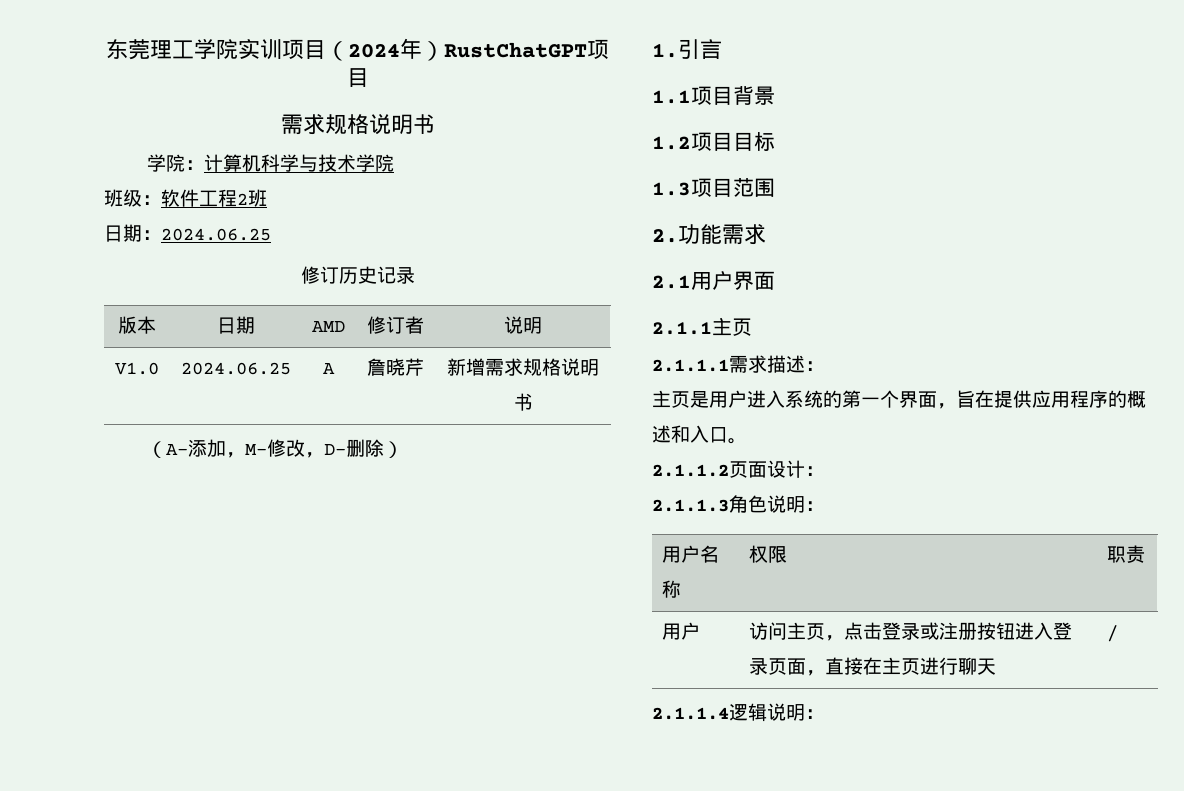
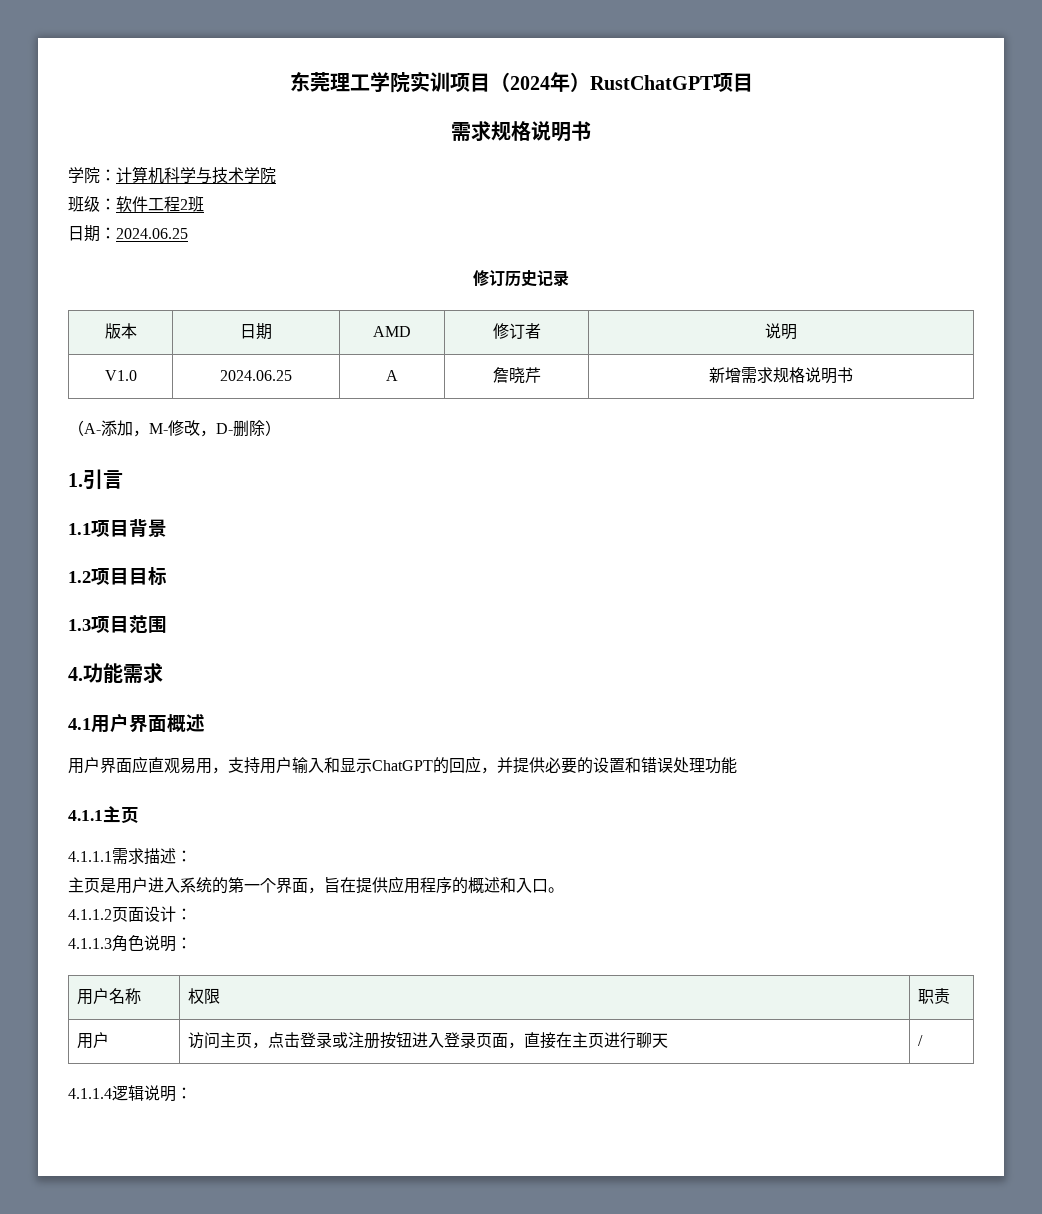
- 2.功能需求
+ 4.功能需求
- 2.1用户界面
- 2.1.1主页
+ 4.1用户界面概述
+ 用户界面应直观易用，支持用户输入和显示ChatGPT的回应，并提供必要的设置和错误处理功能
+ 4.1.1主页
- 2.1.1.1需求描述：
+ 4.1.1.1需求描述：
- 2.1.1.2页面设计：
+ 4.1.1.2页面设计：
- 2.1.1.3角色说明：
+ 4.1.1.3角色说明：
- 2.1.1.4逻辑说明：
+ 4.1.1.4逻辑说明：

